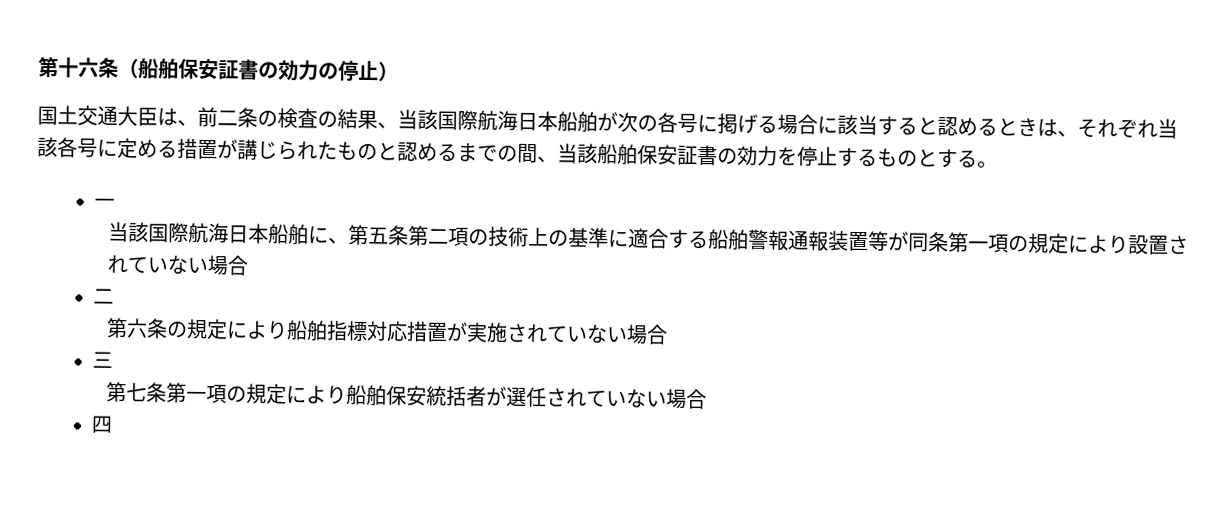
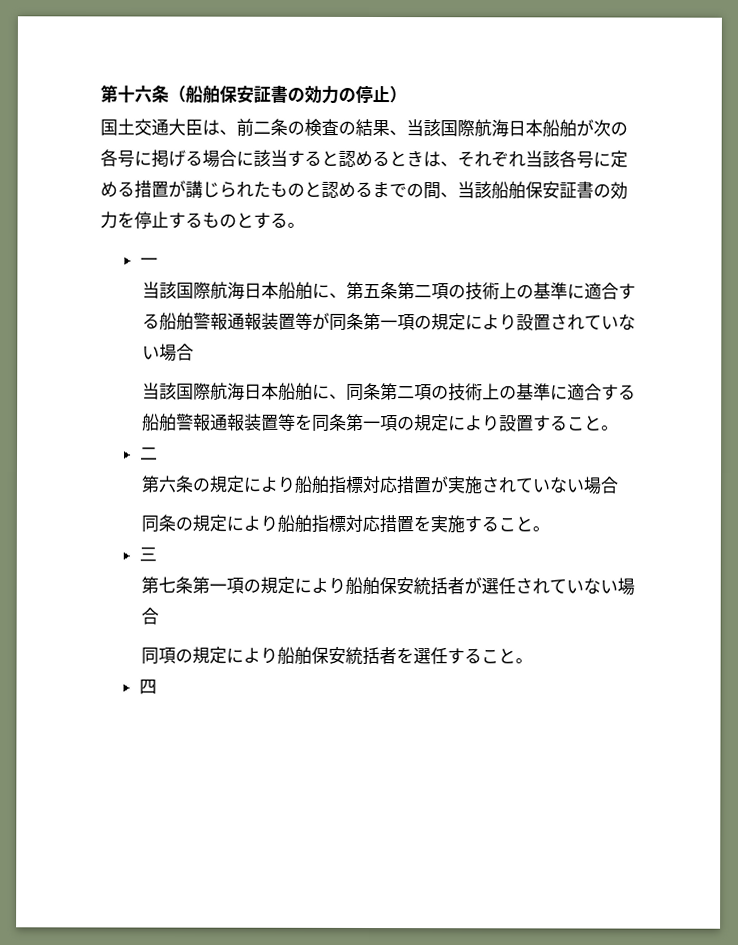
+ 当該国際航海日本船舶に、同条第二項の技術上の基準に適合する船舶警報通報装置等を同条第一項の規定により設置すること。
+ 同条の規定により船舶指標対応措置を実施すること。
+ 同項の規定により船舶保安統括者を選任すること。

